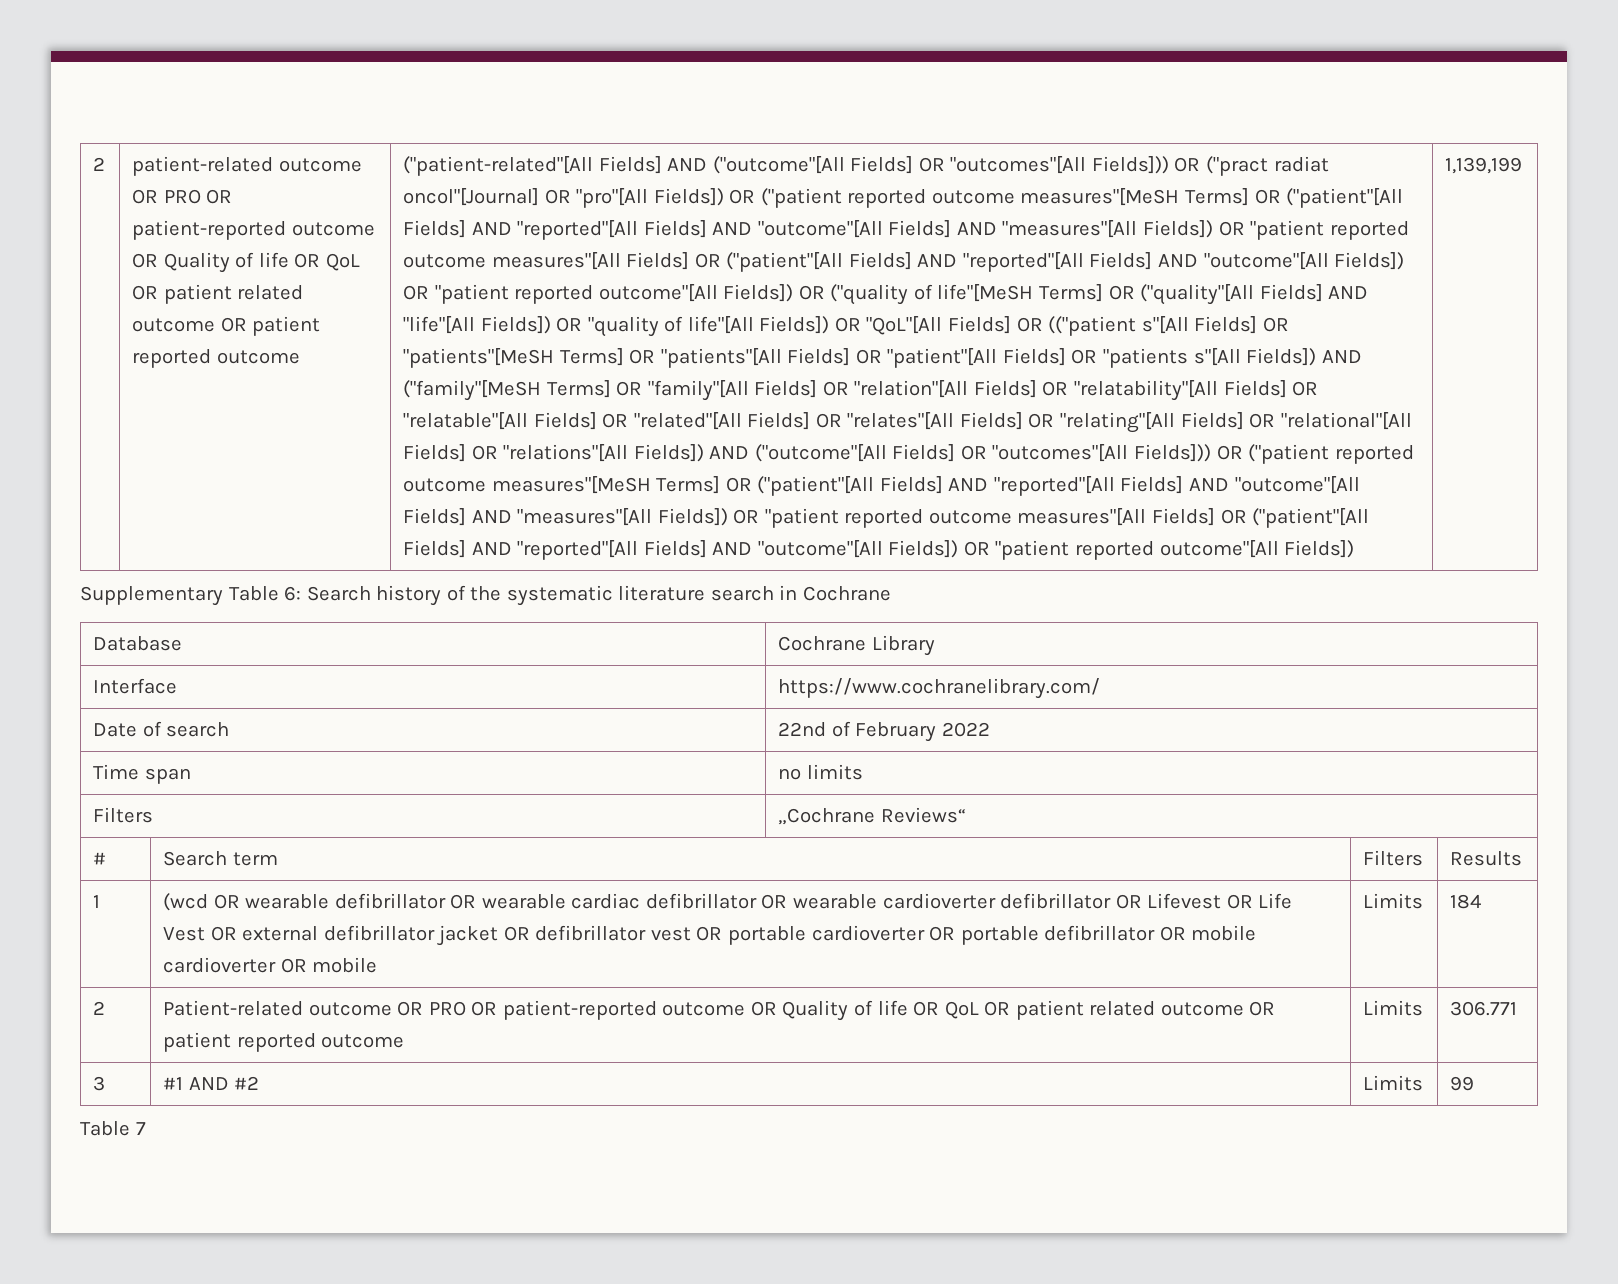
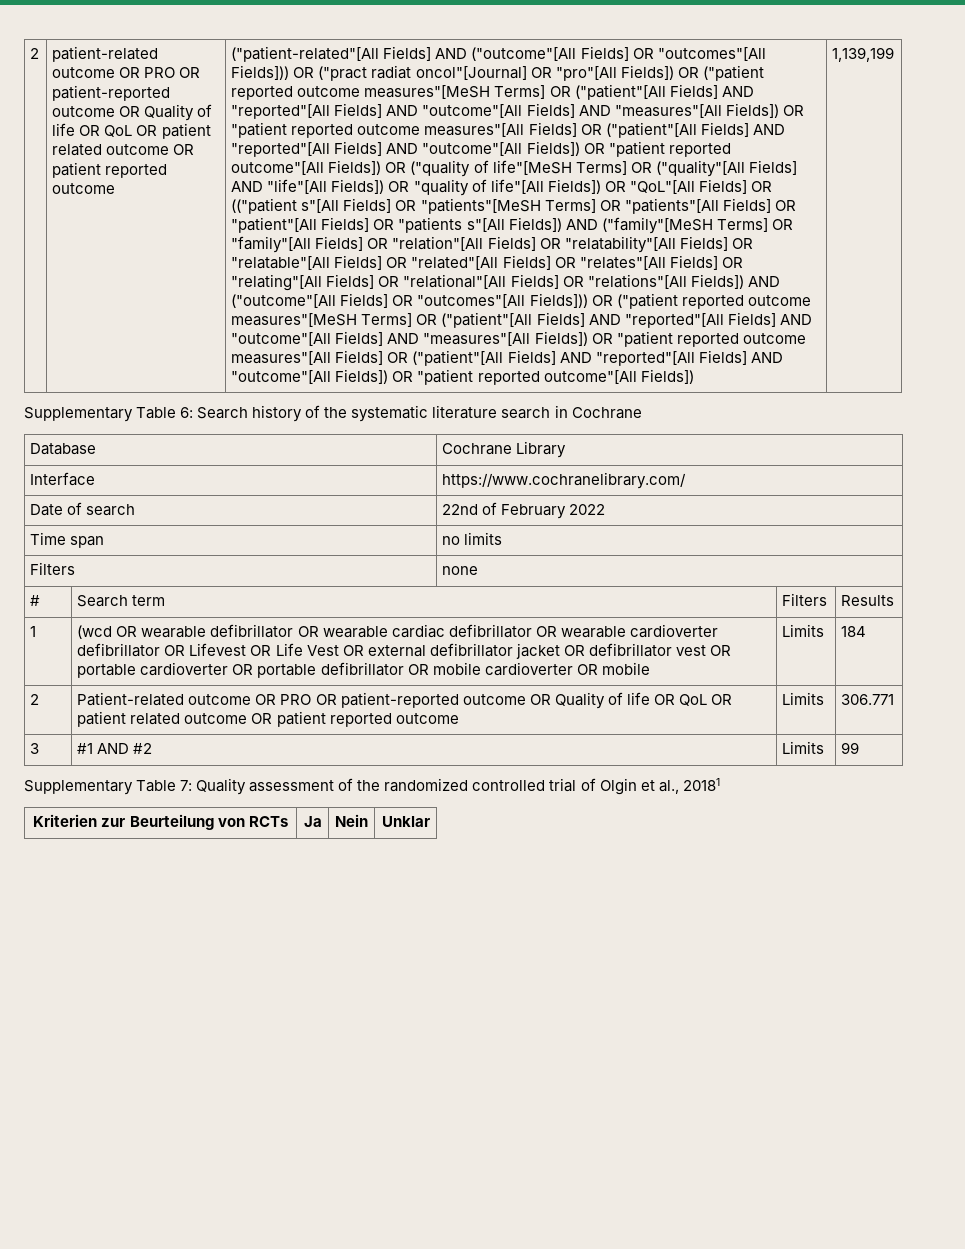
- Filters | „Cochrane Reviews“
+ Filters | none
- Table 7
+ Supplementary Table 7: Quality assessment of the randomized controlled trial of Olgin et al., 20181
+ Kriterien zur Beurteilung von RCTs | Ja | Nein | Unklar

